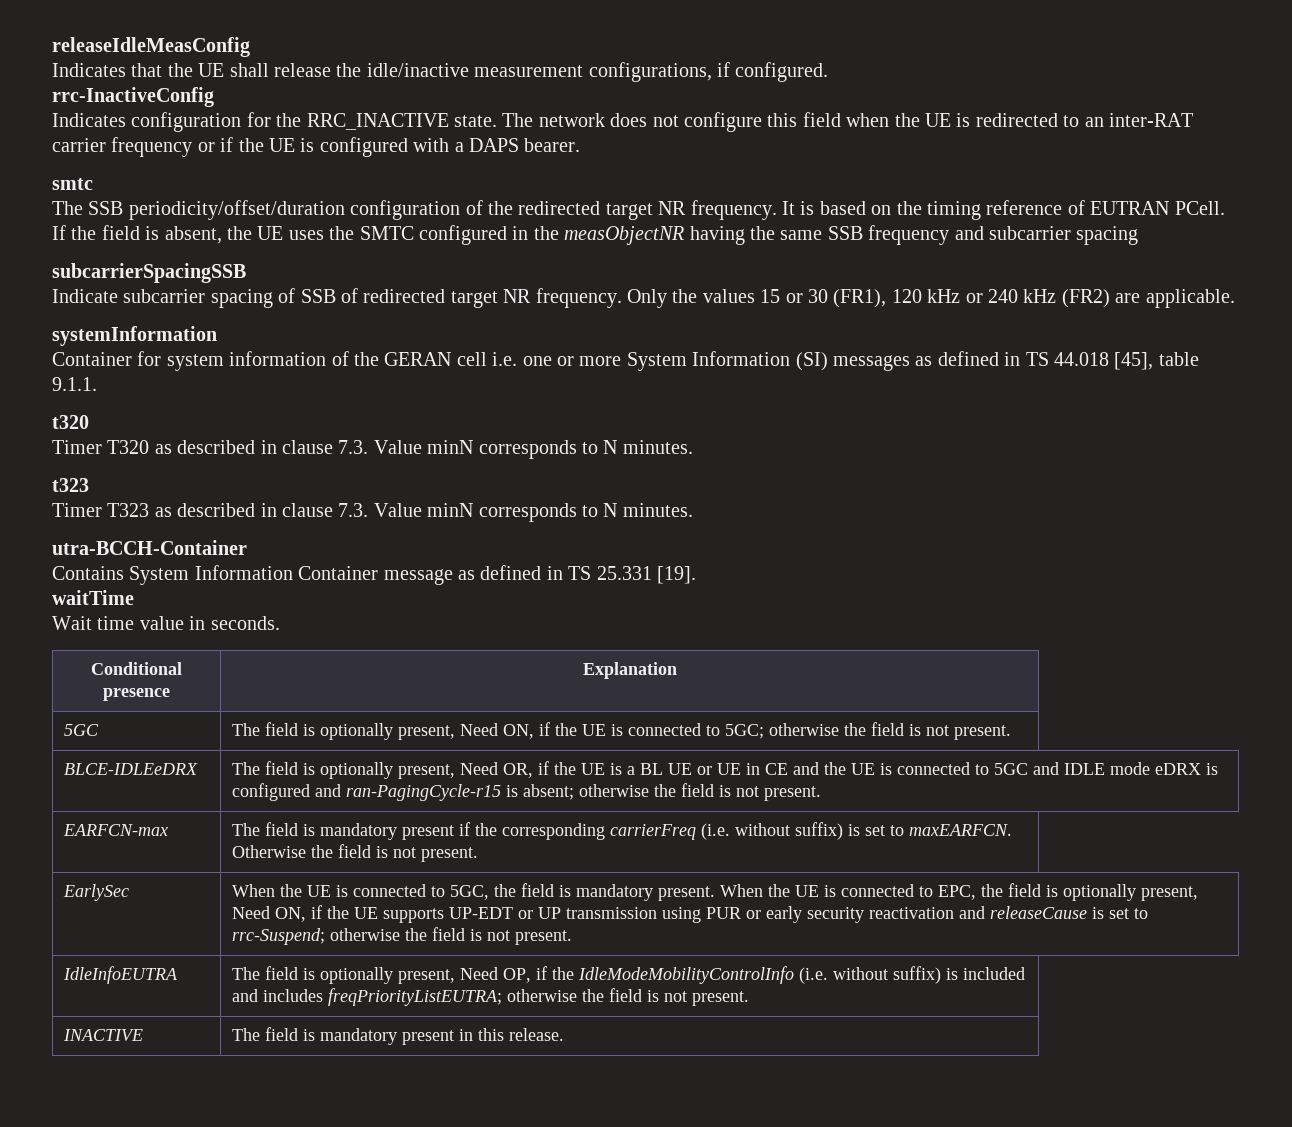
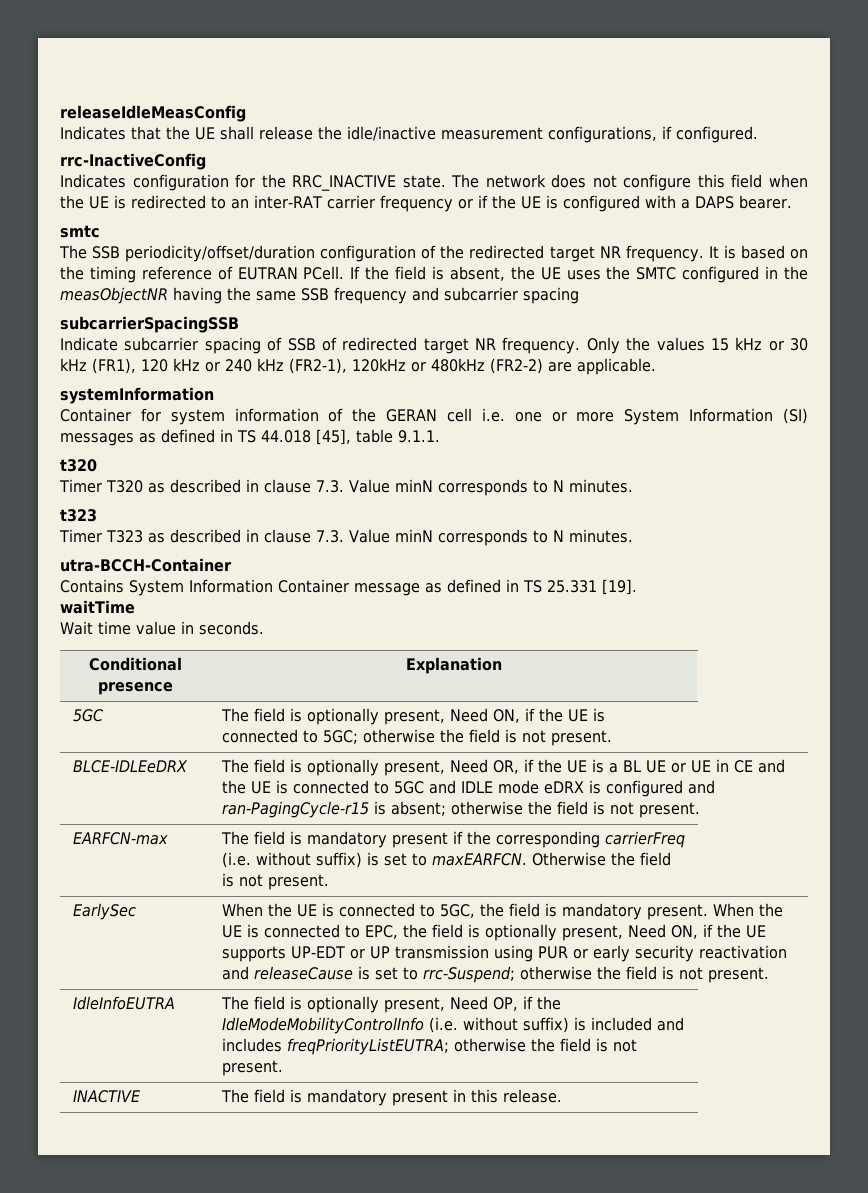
- Only the values 15 or 30 (FR1), 120 kHz or 240 kHz (FR2) are applicable.
+ Only the values 15 kHz or 30 kHz (FR1), 120 kHz or 240 kHz (FR2-1), 120kHz or 480kHz (FR2-2) are applicable.

